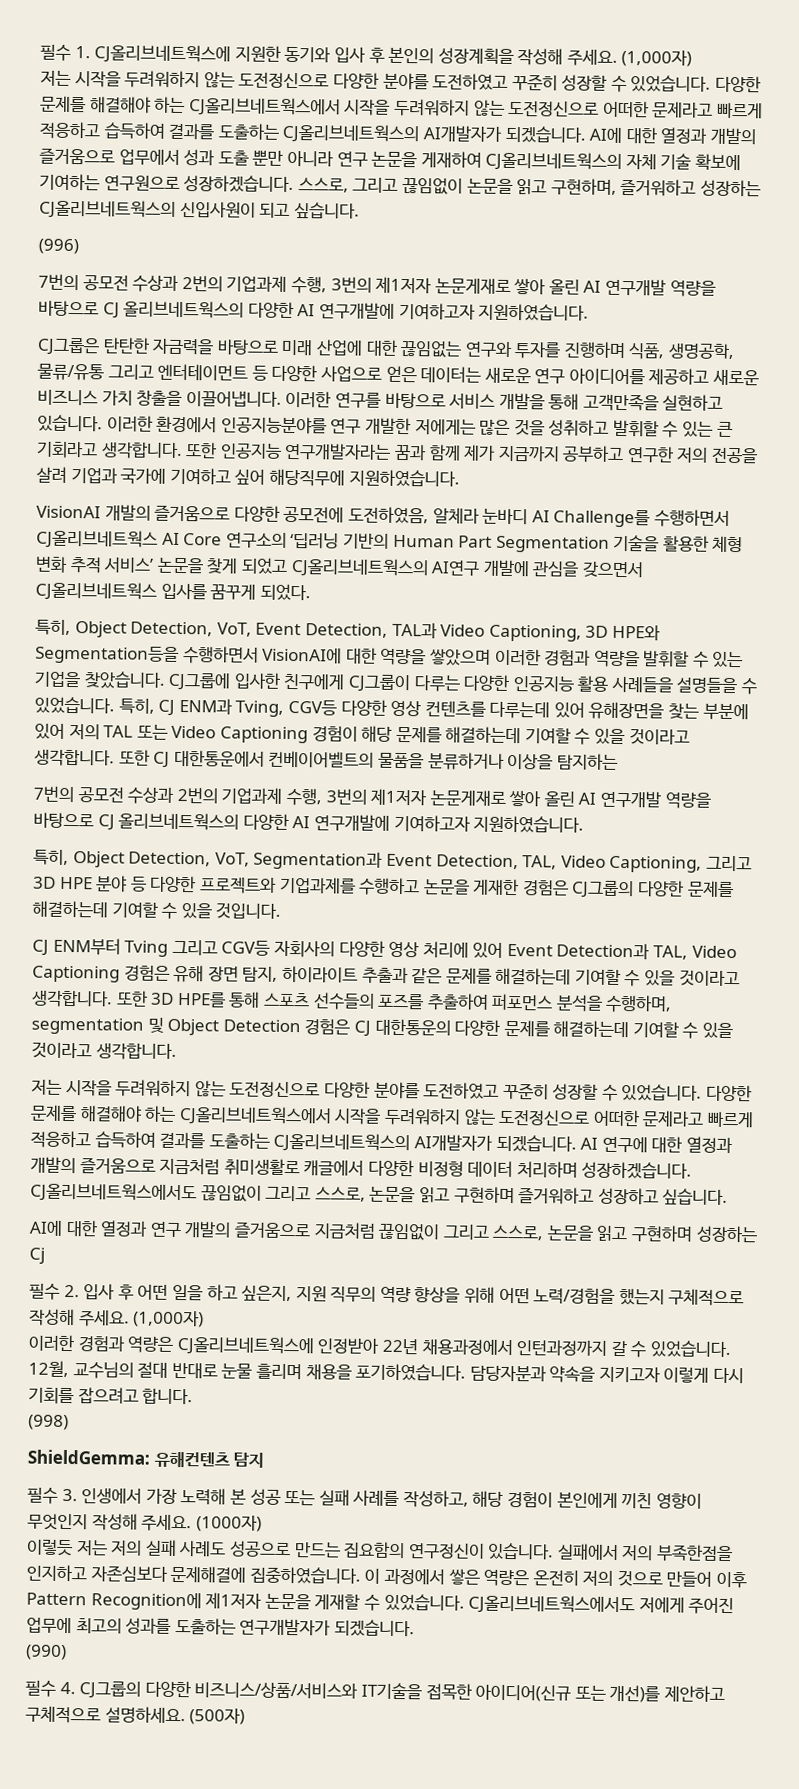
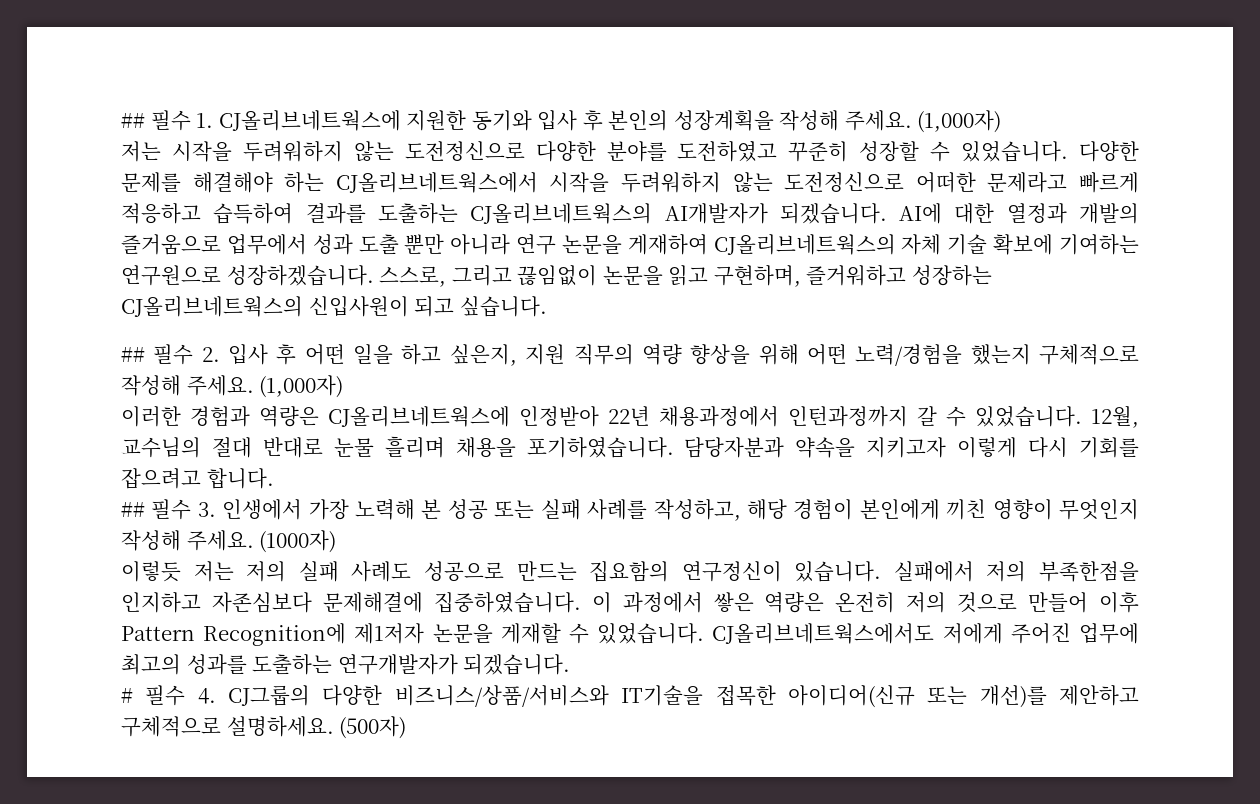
- 필수 1. CJ올리브네트웍스에 지원한 동기와 입사 후 본인의 성장계획을 작성해 주세요.
+ ## 필수 1. CJ올리브네트웍스에 지원한 동기와 입사 후 본인의 성장계획을 작성해 주세요.
- (996)
- 7번의 공모전 수상과 2번의 기업과제 수행, 3번의 제1저자 논문게재로 쌓아 올린 AI 연구개발 역량을 바탕으로 CJ 올리브네트웍스의 다양한 AI 연구개발에 기여하고자 지원하였습니다.
- CJ그룹은 탄탄한 자금력을 바탕으로 미래 산업에 대한 끊임없는 연구와 투자를 진행하며 식품, 생명공학, 물류/유통 그리고 엔터테이먼트 등 다양한 사업으로 얻은 데이터는 새로운 연구 아이디어를 제공하고 새로운 비즈니스 가치 창출을 이끌어냅니다. 이러한 연구를 바탕으로 서비스 개발을 통해 고객만족을 실현하고 있습니다. 이러한 환경에서 인공지능분야를 연구 개발한 저에게는 많은 것을 성취하고 발휘할 수 있는 큰 기회라고 생각합니다. 또한 인공지능 연구개발자라는 꿈과 함께 제가 지금까지 공부하고 연구한 저의 전공을 살려 기업과 국가에 기여하고 싶어 해당직무에 지원하였습니다.
- VisionAI 개발의 즐거움으로 다양한 공모전에 도전하였음, 알체라 눈바디 AI Challenge를 수행하면서 CJ올리브네트웍스 AI Core 연구소의 ‘딥러닝 기반의 Human Part Segmentation 기술을 활용한 체형 변화 추적 서비스’ 논문을 찾게 되었고 CJ올리브네트웍스의 AI연구 개발에 관심을 갖으면서 CJ올리브네트웍스 입사를 꿈꾸게 되었다.
- 특히, Object Detection, VoT, Event Detection, TAL과 Video Captioning, 3D HPE와 Segmentation등을 수행하면서 VisionAI에 대한 역량을 쌓았으며 이러한 경험과 역량을 발휘할 수 있는 기업을 찾았습니다. CJ그룹에 입사한 친구에게 CJ그룹이 다루는 다양한 인공지능 활용 사례들을 설명들을 수 있었습니다. 특히, CJ ENM과 Tving, CGV등 다양한 영상 컨텐츠를 다루는데 있어 유해장면을 찾는 부분에 있어 저의 TAL 또는 Video Captioning 경험이 해당 문제를 해결하는데 기여할 수 있을 것이라고 생각합니다. 또한 CJ 대한통운에서 컨베이어벨트의 물품을 분류하거나 이상을 탐지하는
- 7번의 공모전 수상과 2번의 기업과제 수행, 3번의 제1저자 논문게재로 쌓아 올린 AI 연구개발 역량을 바탕으로 CJ 올리브네트웍스의 다양한 AI 연구개발에 기여하고자 지원하였습니다.
- 특히, Object Detection, VoT, Segmentation과 Event Detection, TAL, Video Captioning, 그리고 3D HPE 분야 등 다양한 프로젝트와 기업과제를 수행하고 논문을 게재한 경험은 CJ그룹의 다양한 문제를 해결하는데 기여할 수 있을 것입니다.
- CJ ENM부터 Tving 그리고 CGV등 자회사의 다양한 영상 처리에 있어 Event Detection과 TAL, Video Captioning 경험은 유해 장면 탐지, 하이라이트 추출과 같은 문제를 해결하는데 기여할 수 있을 것이라고 생각합니다. 또한 3D HPE를 통해 스포츠 선수들의 포즈를 추출하여 퍼포먼스 분석을 수행하며, segmentation 및 Object Detection 경험은 CJ 대한통운의 다양한 문제를 해결하는데 기여할 수 있을 것이라고 생각합니다.
- 저는 시작을 두려워하지 않는 도전정신으로 다양한 분야를 도전하였고 꾸준히 성장할 수 있었습니다. 다양한 문제를 해결해야 하는 CJ올리브네트웍스에서 시작을 두려워하지 않는 도전정신으로 어떠한 문제라고 빠르게 적응하고 습득하여 결과를 도출하는 CJ올리브네트웍스의 AI개발자가 되겠습니다. AI 연구에 대한 열정과 개발의 즐거움으로 지금처럼 취미생활로 캐글에서 다양한 비정형 데이터 처리하며 성장하겠습니다. CJ올리브네트웍스에서도 끊임없이 그리고 스스로, 논문을 읽고 구현하며 즐거워하고 성장하고 싶습니다.
- AI에 대한 열정과 연구 개발의 즐거움으로 지금처럼 끊임없이 그리고 스스로, 논문을 읽고 구현하며 성장하는 Cj
- 필수 2. 입사 후 어떤 일을 하고 싶은지, 지원 직무의 역량 향상을 위해 어떤 노력/경험을 했는지 구체적으로 작성해 주세요.
+ ## 필수 2. 입사 후 어떤 일을 하고 싶은지, 지원 직무의 역량 향상을 위해 어떤 노력/경험을 했는지 구체적으로 작성해 주세요.
- (998)
- ShieldGemma: 유해컨텐츠 탐지
- 필수 3. 인생에서 가장 노력해 본 성공 또는 실패 사례를 작성하고, 해당 경험이 본인에게 끼친 영향이 무엇인지 작성해 주세요.
+ ## 필수 3. 인생에서 가장 노력해 본 성공 또는 실패 사례를 작성하고, 해당 경험이 본인에게 끼친 영향이 무엇인지 작성해 주세요.
- (990)
- 필수 4. CJ그룹의 다양한 비즈니스/상품/서비스와 IT기술을 접목한 아이디어(신규 또는 개선)를 제안하고 구체적으로 설명하세요.
+ # 필수 4. CJ그룹의 다양한 비즈니스/상품/서비스와 IT기술을 접목한 아이디어(신규 또는 개선)를 제안하고 구체적으로 설명하세요.

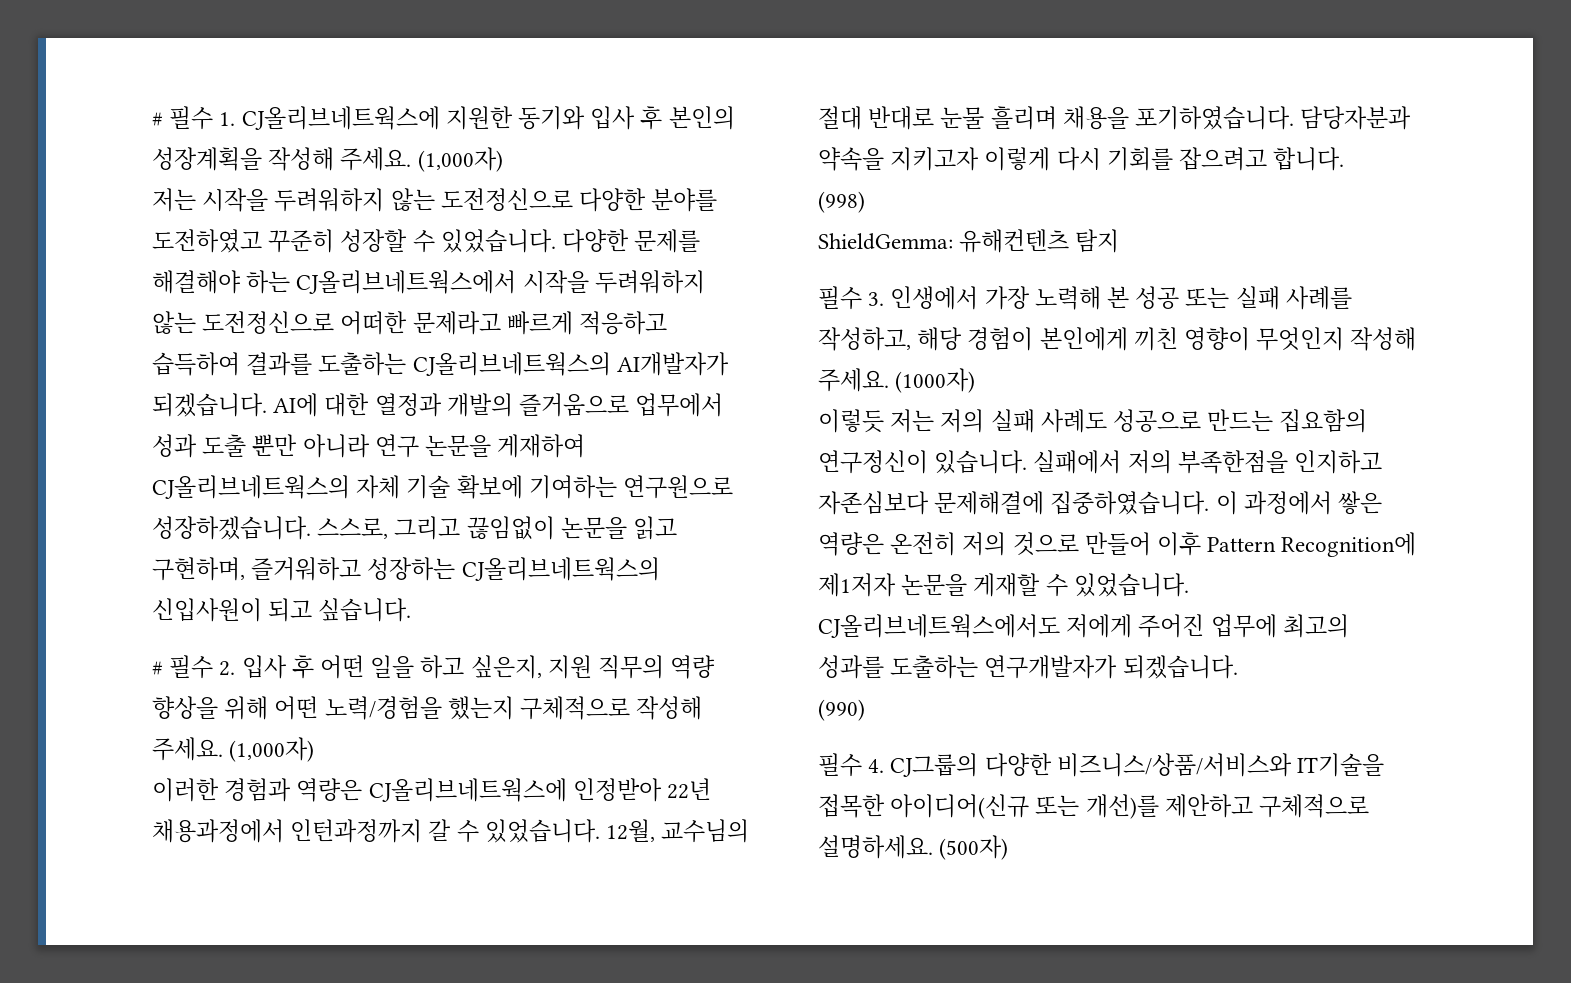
- ## 필수 1. CJ올리브네트웍스에 지원한 동기와 입사 후 본인의 성장계획을 작성해 주세요.
+ # 필수 1. CJ올리브네트웍스에 지원한 동기와 입사 후 본인의 성장계획을 작성해 주세요.
- ## 필수 2. 입사 후 어떤 일을 하고 싶은지, 지원 직무의 역량 향상을 위해 어떤 노력/경험을 했는지 구체적으로 작성해 주세요.
+ # 필수 2. 입사 후 어떤 일을 하고 싶은지, 지원 직무의 역량 향상을 위해 어떤 노력/경험을 했는지 구체적으로 작성해 주세요.
- ## 필수 3. 인생에서 가장 노력해 본 성공 또는 실패 사례를 작성하고, 해당 경험이 본인에게 끼친 영향이 무엇인지 작성해 주세요.
+ (998)
+ ShieldGemma: 유해컨텐츠 탐지
+ 필수 3. 인생에서 가장 노력해 본 성공 또는 실패 사례를 작성하고, 해당 경험이 본인에게 끼친 영향이 무엇인지 작성해 주세요.
- # 필수 4. CJ그룹의 다양한 비즈니스/상품/서비스와 IT기술을 접목한 아이디어(신규 또는 개선)를 제안하고 구체적으로 설명하세요.
+ (990)
+ 필수 4. CJ그룹의 다양한 비즈니스/상품/서비스와 IT기술을 접목한 아이디어(신규 또는 개선)를 제안하고 구체적으로 설명하세요.

